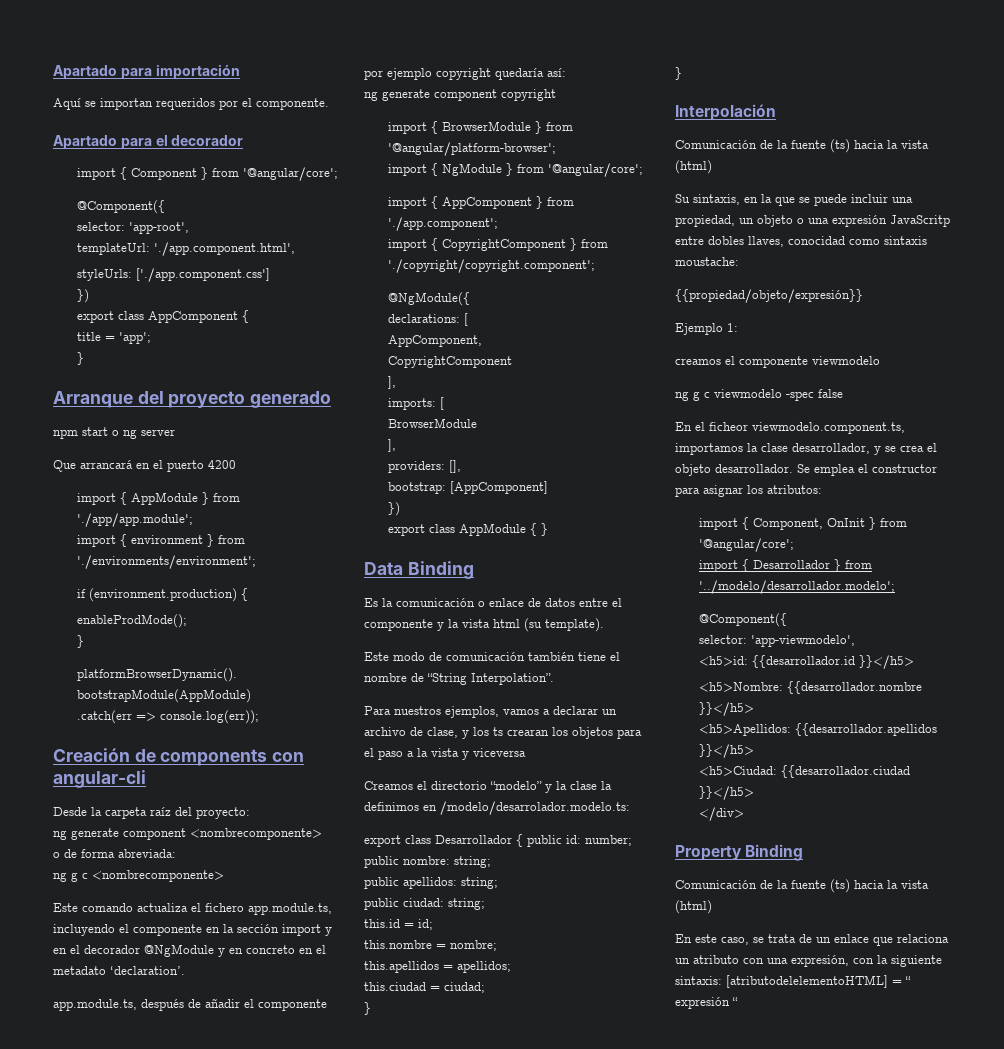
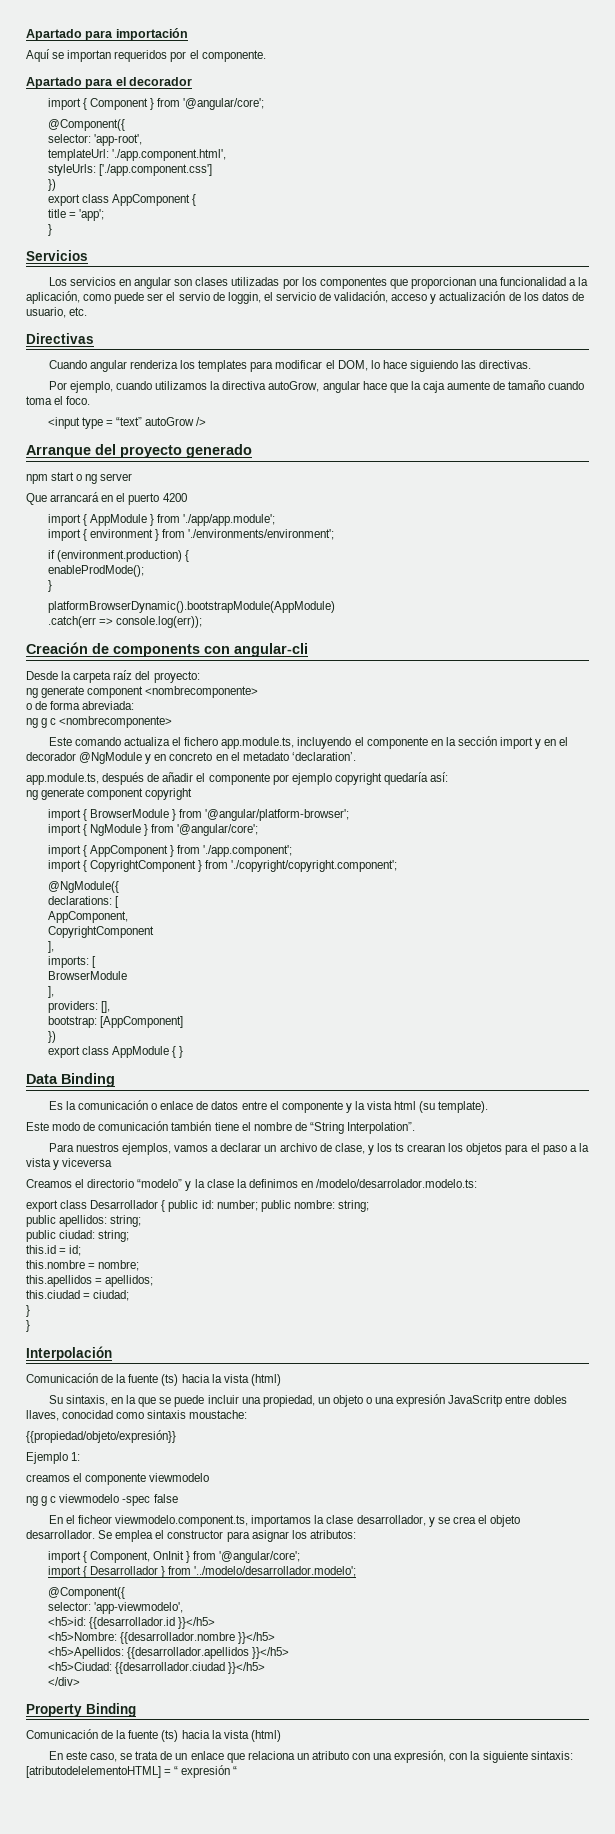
+ Servicios
+ Los servicios en angular son clases utilizadas por los componentes que proporcionan una funcionalidad a la aplicación, como puede ser el servio de loggin, el servicio de validación, acceso y actualización de los datos de usuario, etc.
+ Directivas
+ Cuando angular renderiza los templates para modificar el DOM, lo hace siguiendo las directivas.
+ Por ejemplo, cuando utilizamos la directiva autoGrow, angular hace que la caja aumente de tamaño cuando toma el foco.
+ <input type = “text” autoGrow />

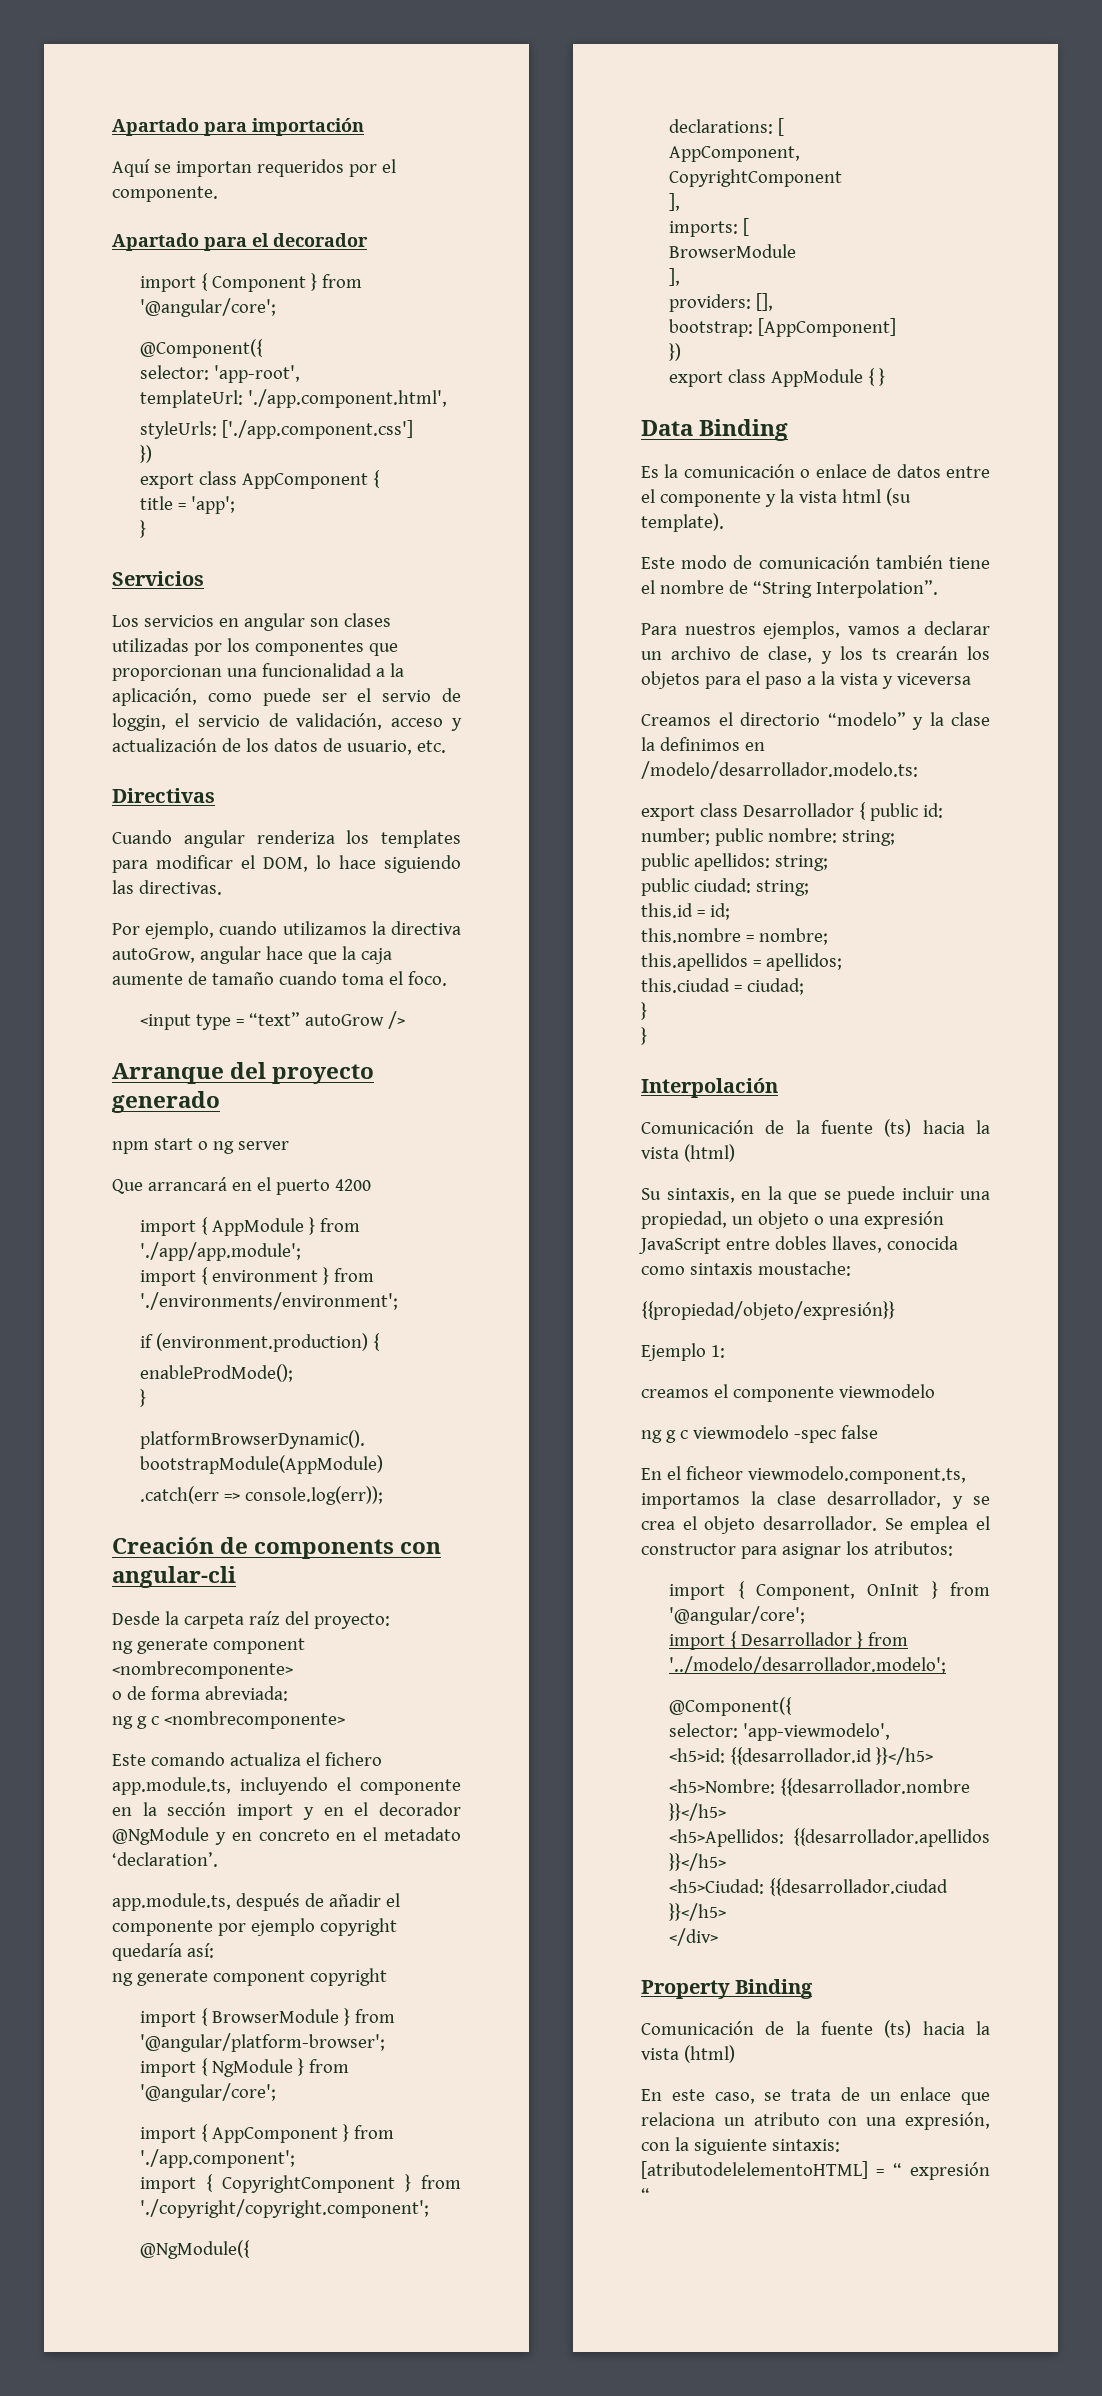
- Para nuestros ejemplos, vamos a declarar un archivo de clase, y los ts crearan los objetos para el paso a la vista y viceversa
+ Para nuestros ejemplos, vamos a declarar un archivo de clase, y los ts crearán los objetos para el paso a la vista y viceversa
- Creamos el directorio “modelo” y la clase la definimos en /modelo/desarrolador.modelo.ts:
+ Creamos el directorio “modelo” y la clase la definimos en /modelo/desarrollador.modelo.ts:
- Su sintaxis, en la que se puede incluir una propiedad, un objeto o una expresión JavaScritp entre dobles llaves, conocidad como sintaxis moustache:
+ Su sintaxis, en la que se puede incluir una propiedad, un objeto o una expresión JavaScript entre dobles llaves, conocida como sintaxis moustache:

